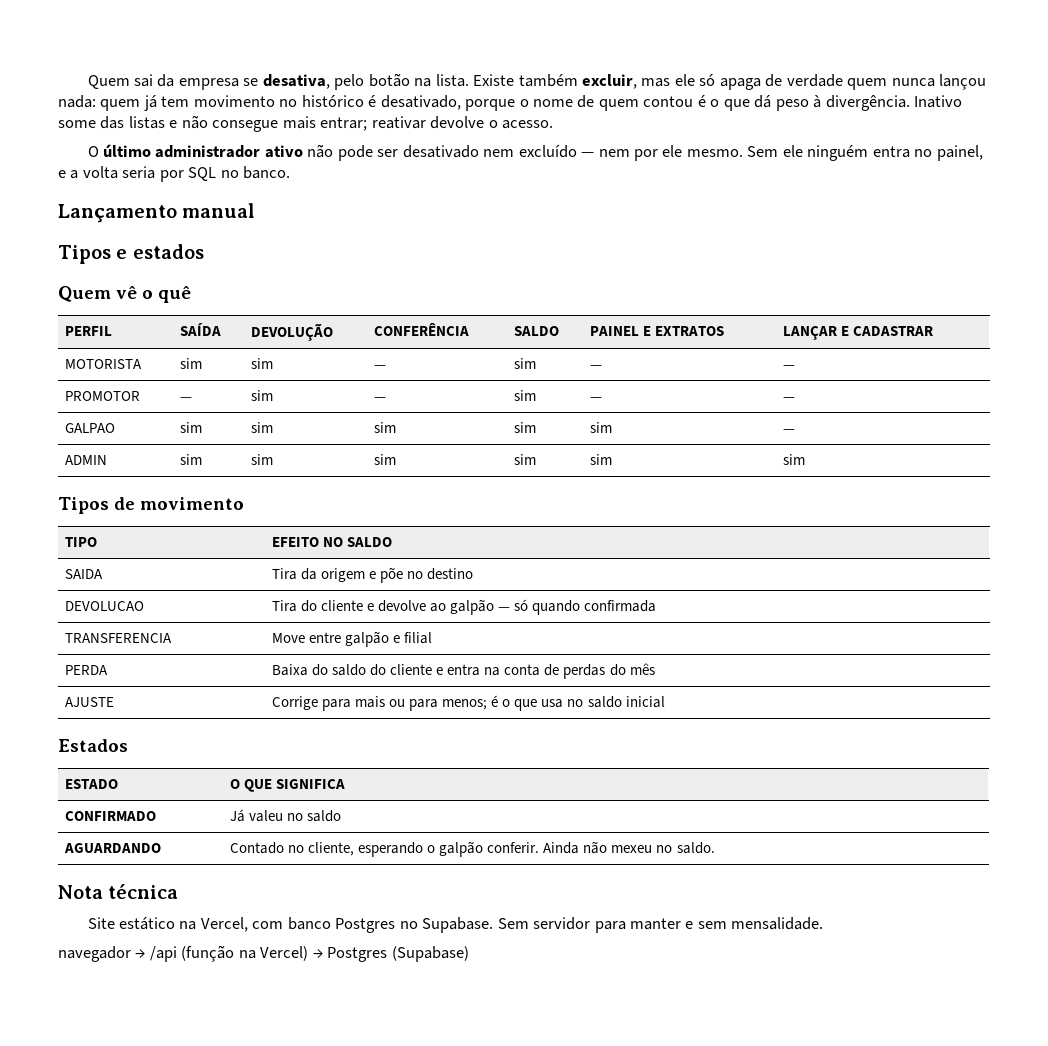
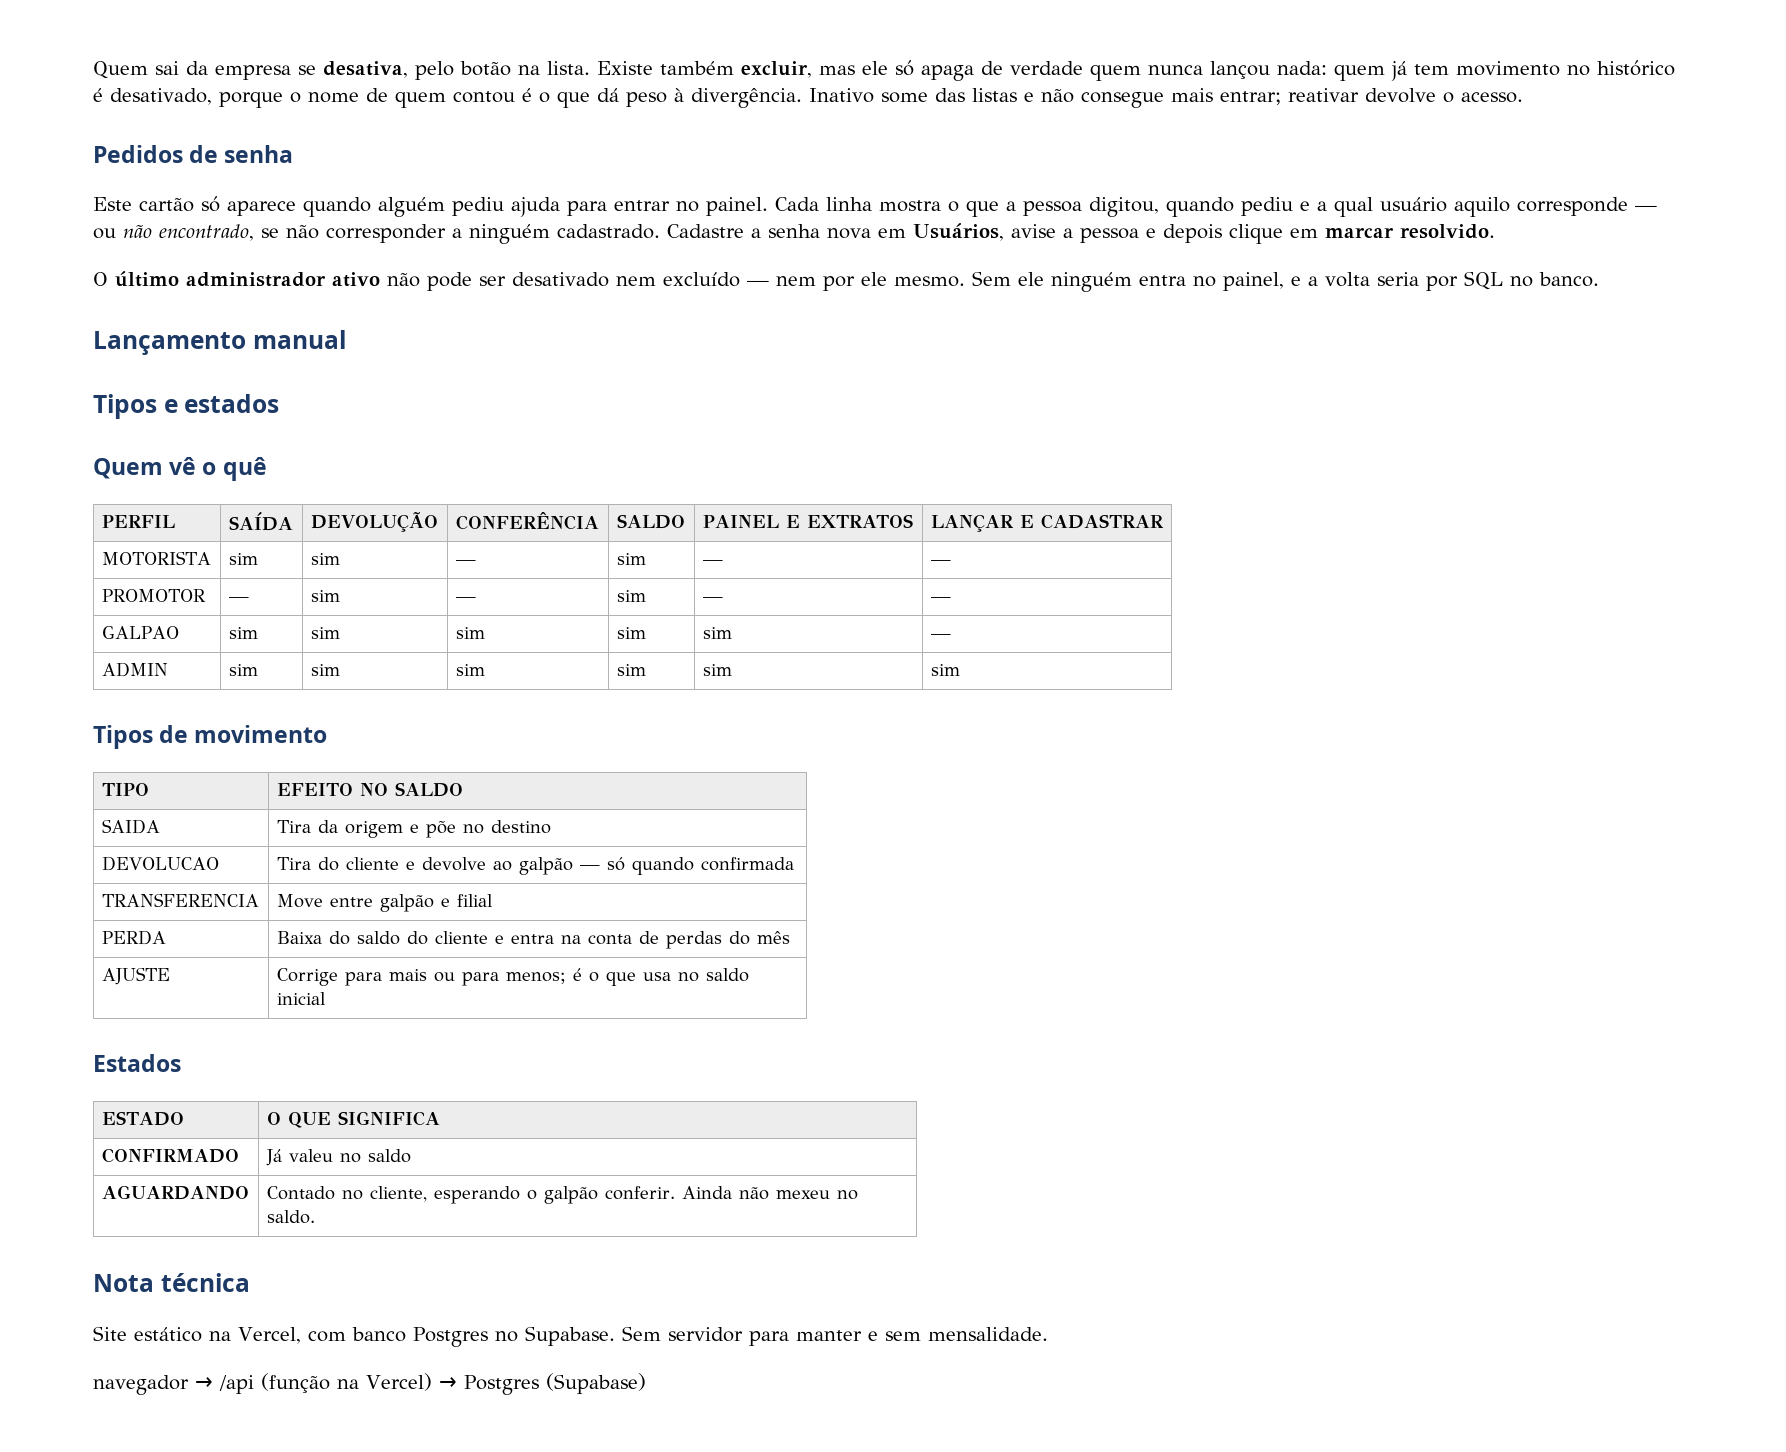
+ Pedidos de senha
+ Este cartão só aparece quando alguém pediu ajuda para entrar no painel. Cada linha mostra o que a pessoa digitou, quando pediu e a qual usuário aquilo corresponde — ou não encontrado, se não corresponder a ninguém cadastrado. Cadastre a senha nova em Usuários, avise a pessoa e depois clique em marcar resolvido.

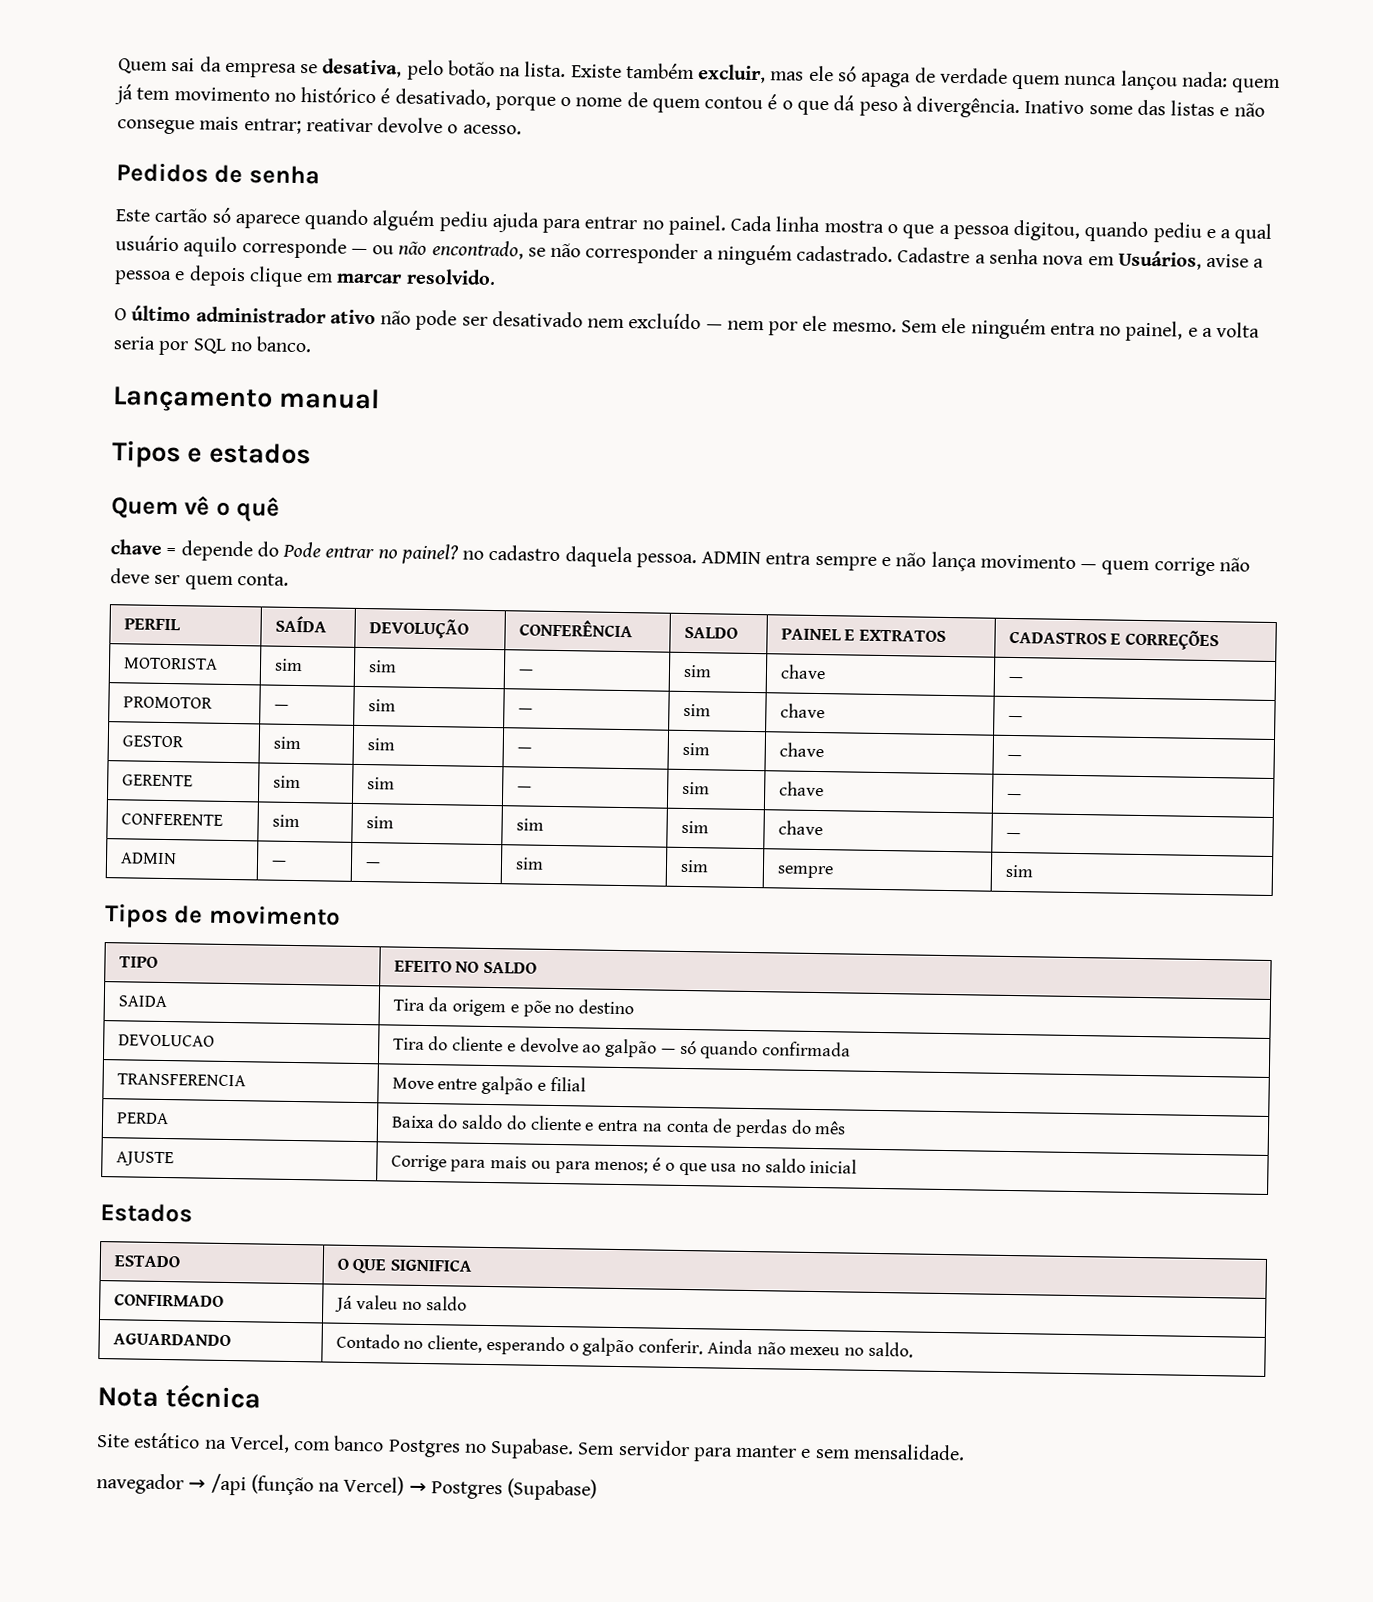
+ chave = depende do Pode entrar no painel? no cadastro daquela pessoa. ADMIN entra sempre e não lança movimento — quem corrige não deve ser quem conta.
- PERFIL | SAÍDA | DEVOLUÇÃO | CONFERÊNCIA | SALDO | PAINEL E EXTRATOS | LANÇAR E CADASTRAR
+ PERFIL | SAÍDA | DEVOLUÇÃO | CONFERÊNCIA | SALDO | PAINEL E EXTRATOS | CADASTROS E CORREÇÕES
- MOTORISTA | sim | sim | — | sim | — | —
+ MOTORISTA | sim | sim | — | sim | chave | —
- PROMOTOR | — | sim | — | sim | — | —
- GALPAO | sim | sim | sim | sim | sim | —
+ PROMOTOR | — | sim | — | sim | chave | —
+ GESTOR | sim | sim | — | sim | chave | —
+ GERENTE | sim | sim | — | sim | chave | —
+ CONFERENTE | sim | sim | sim | sim | chave | —
- ADMIN | sim | sim | sim | sim | sim | sim
+ ADMIN | — | — | sim | sim | sempre | sim

